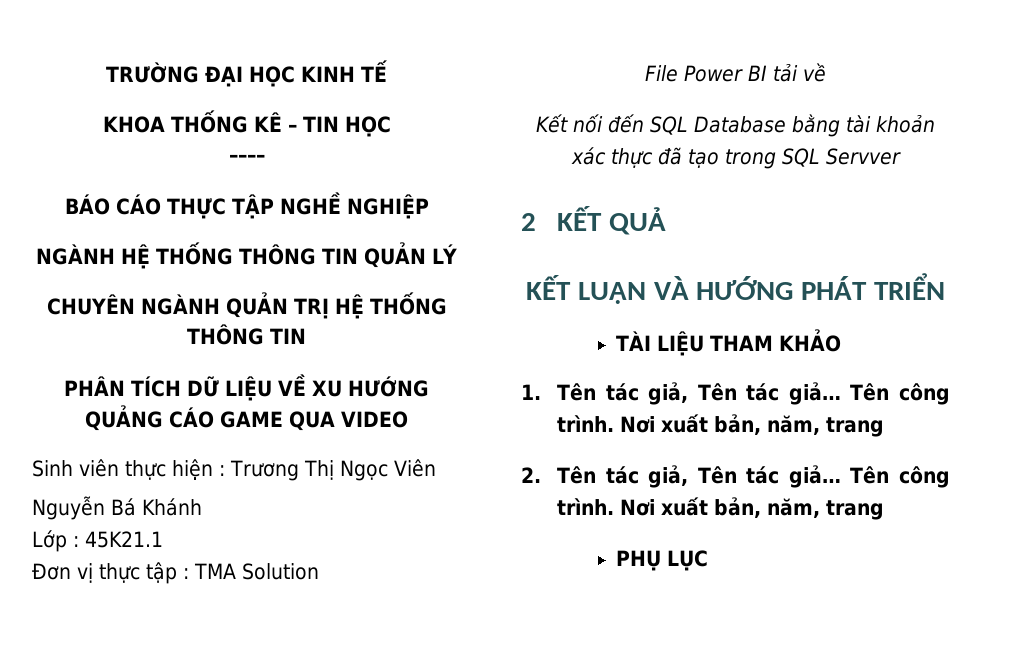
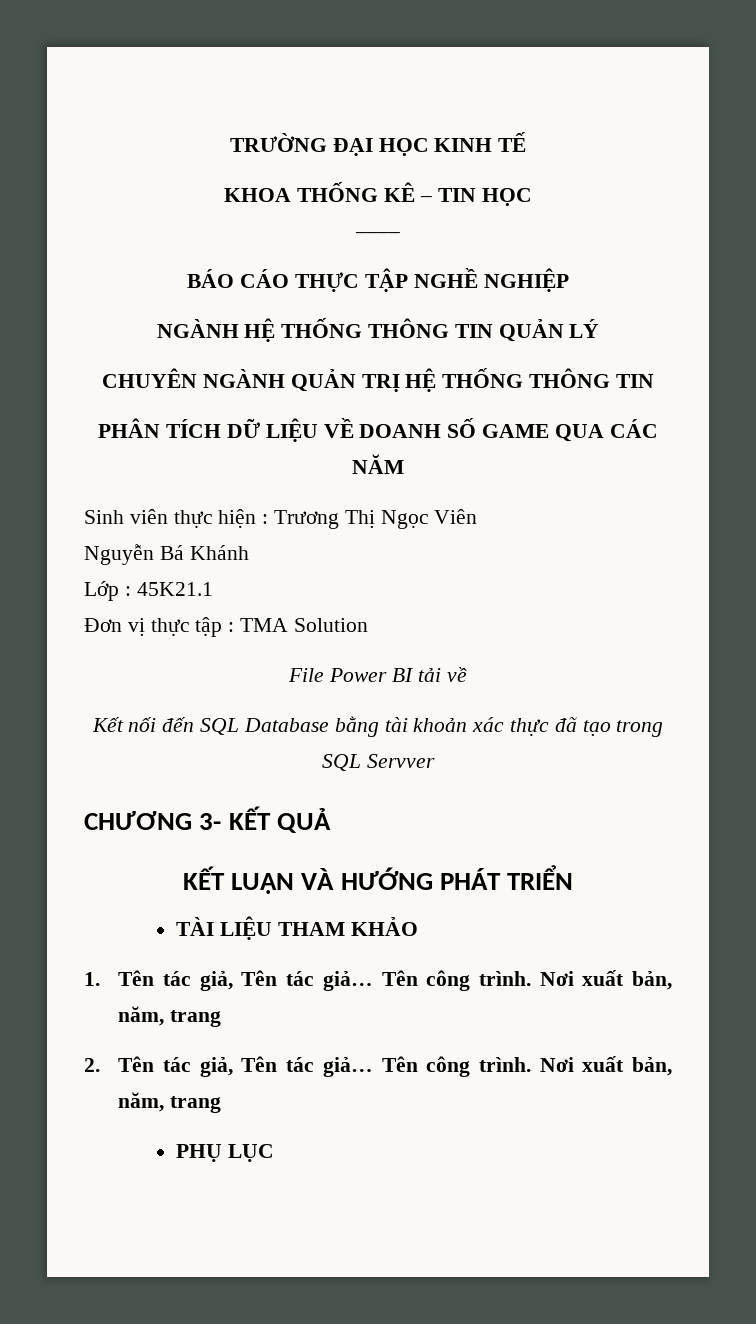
- PHÂN TÍCH DỮ LIỆU VỀ XU HƯỚNG QUẢNG CÁO GAME QUA VIDEO
+ PHÂN TÍCH DỮ LIỆU VỀ DOANH SỐ GAME QUA CÁC NĂM
- 2 KẾT QUẢ
+ CHƯƠNG 3- KẾT QUẢ

